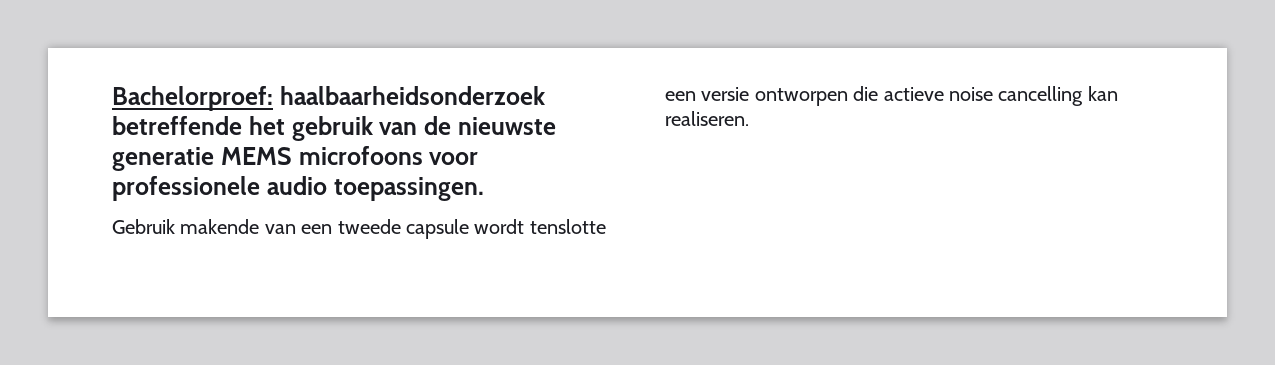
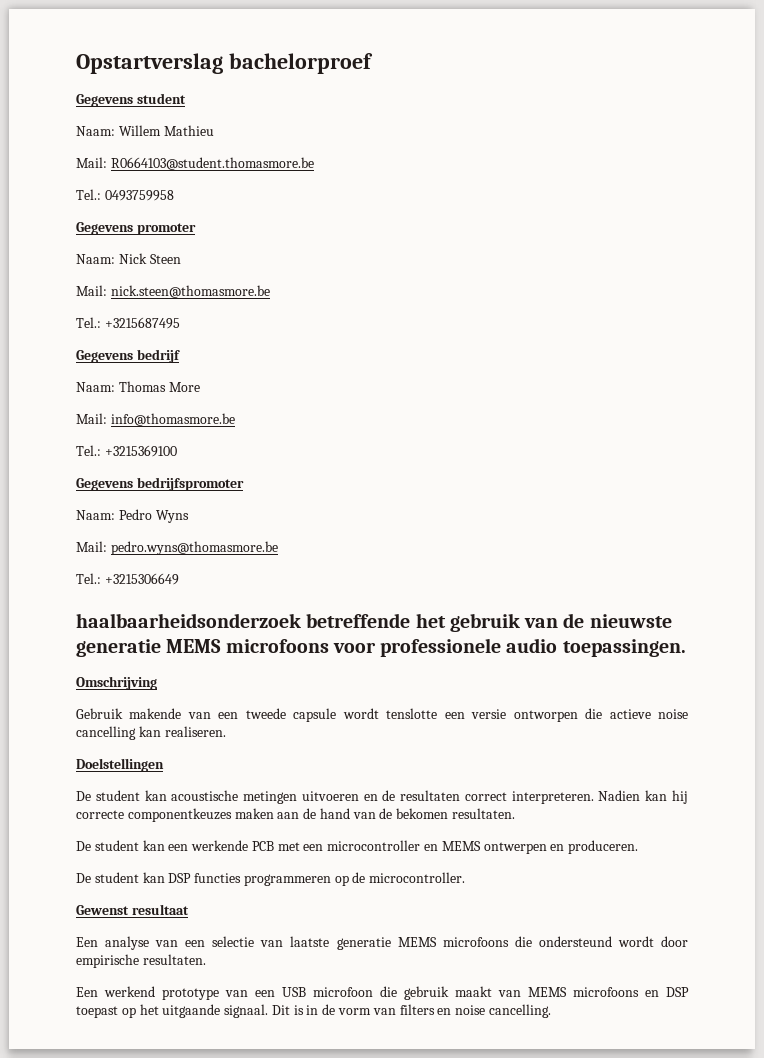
- Bachelorproef: haalbaarheidsonderzoek betreffende het gebruik van de nieuwste generatie MEMS microfoons voor professionele audio toepassingen.
+ Opstartverslag bachelorproef
+ Gegevens student
+ Naam: Willem Mathieu
+ Mail: R0664103@student.thomasmore.be
+ Tel.: 0493759958
+ Gegevens promoter
+ Naam: Nick Steen
+ Mail: nick.steen@thomasmore.be
+ Tel.: +3215687495
+ Gegevens bedrijf
+ Naam: Thomas More
+ Mail: info@thomasmore.be
+ Tel.: +3215369100
+ Gegevens bedrijfspromoter
+ Naam: Pedro Wyns
+ Mail: pedro.wyns@thomasmore.be
+ Tel.: +3215306649
+ haalbaarheidsonderzoek betreffende het gebruik van de nieuwste generatie MEMS microfoons voor professionele audio toepassingen.
+ Omschrijving
+ Doelstellingen
+ De student kan acoustische metingen uitvoeren en de resultaten correct interpreteren. Nadien kan hij correcte componentkeuzes maken aan de hand van de bekomen resultaten.
+ De student kan een werkende PCB met een microcontroller en MEMS ontwerpen en produceren.
+ De student kan DSP functies programmeren op de microcontroller.
+ Gewenst resultaat
+ Een analyse van een selectie van laatste generatie MEMS microfoons die ondersteund wordt door empirische resultaten.
+ Een werkend prototype van een USB microfoon die gebruik maakt van MEMS microfoons en DSP toepast op het uitgaande signaal. Dit is in de vorm van filters en noise cancelling.

